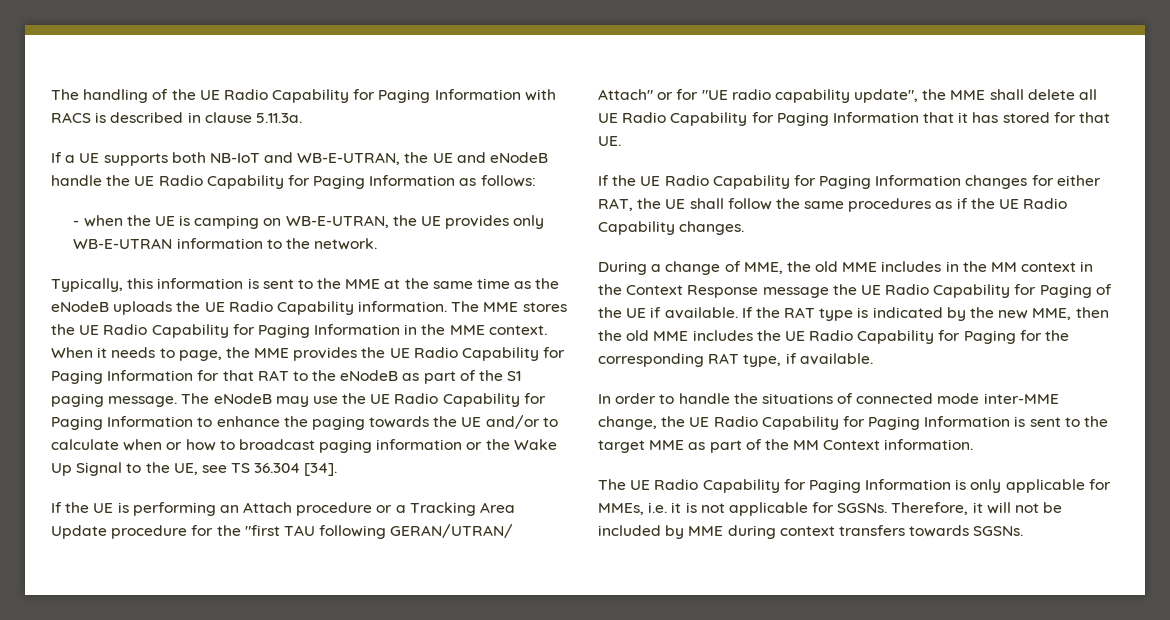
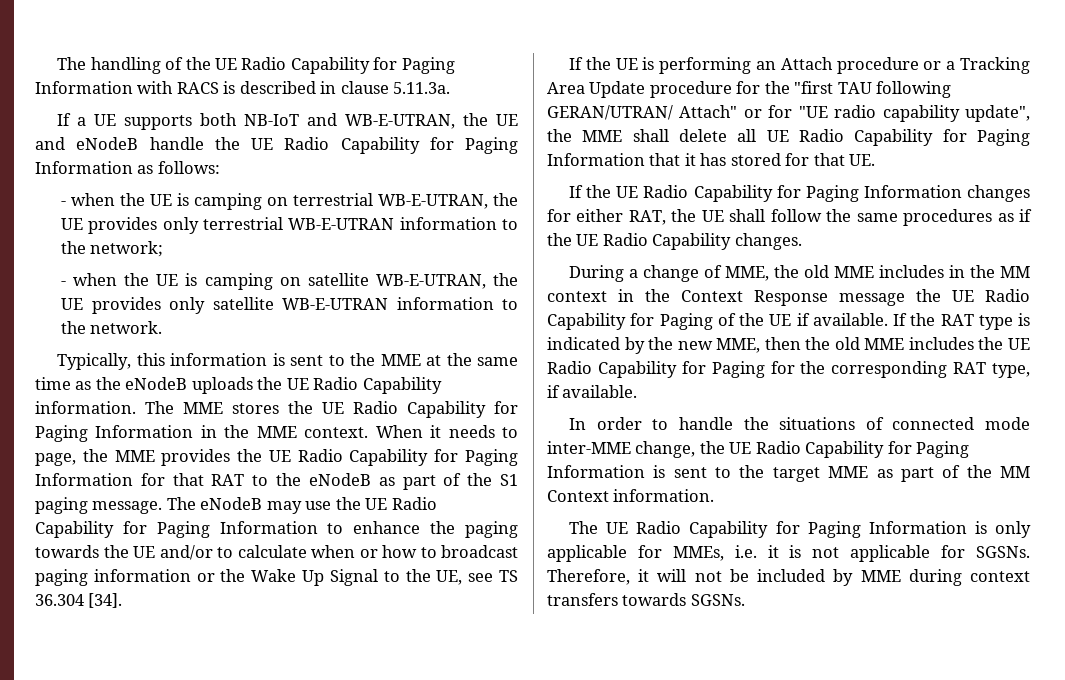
- - when the UE is camping on WB-E-UTRAN, the UE provides only WB-E-UTRAN information to the network.
+ - when the UE is camping on terrestrial WB-E-UTRAN, the UE provides only terrestrial WB-E-UTRAN information to the network;
+ - when the UE is camping on satellite WB-E-UTRAN, the UE provides only satellite WB-E-UTRAN information to the network.

